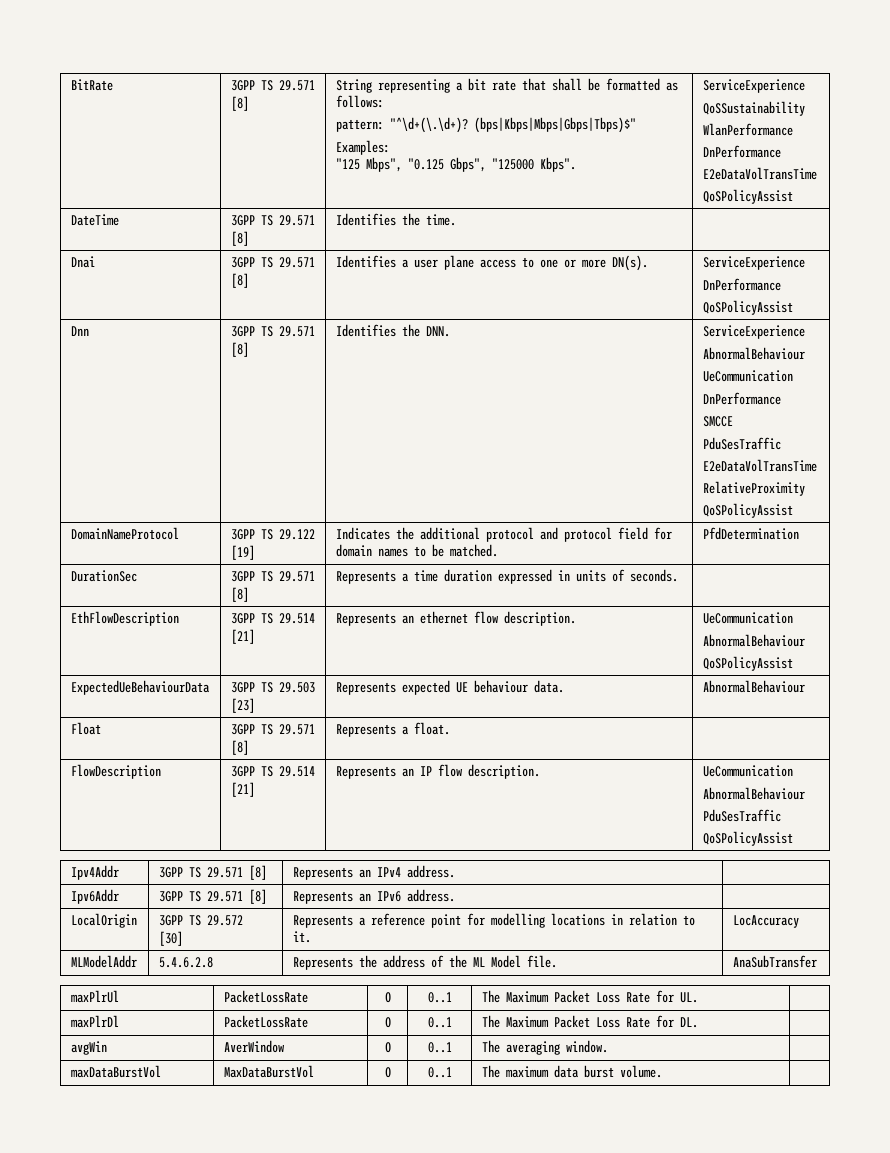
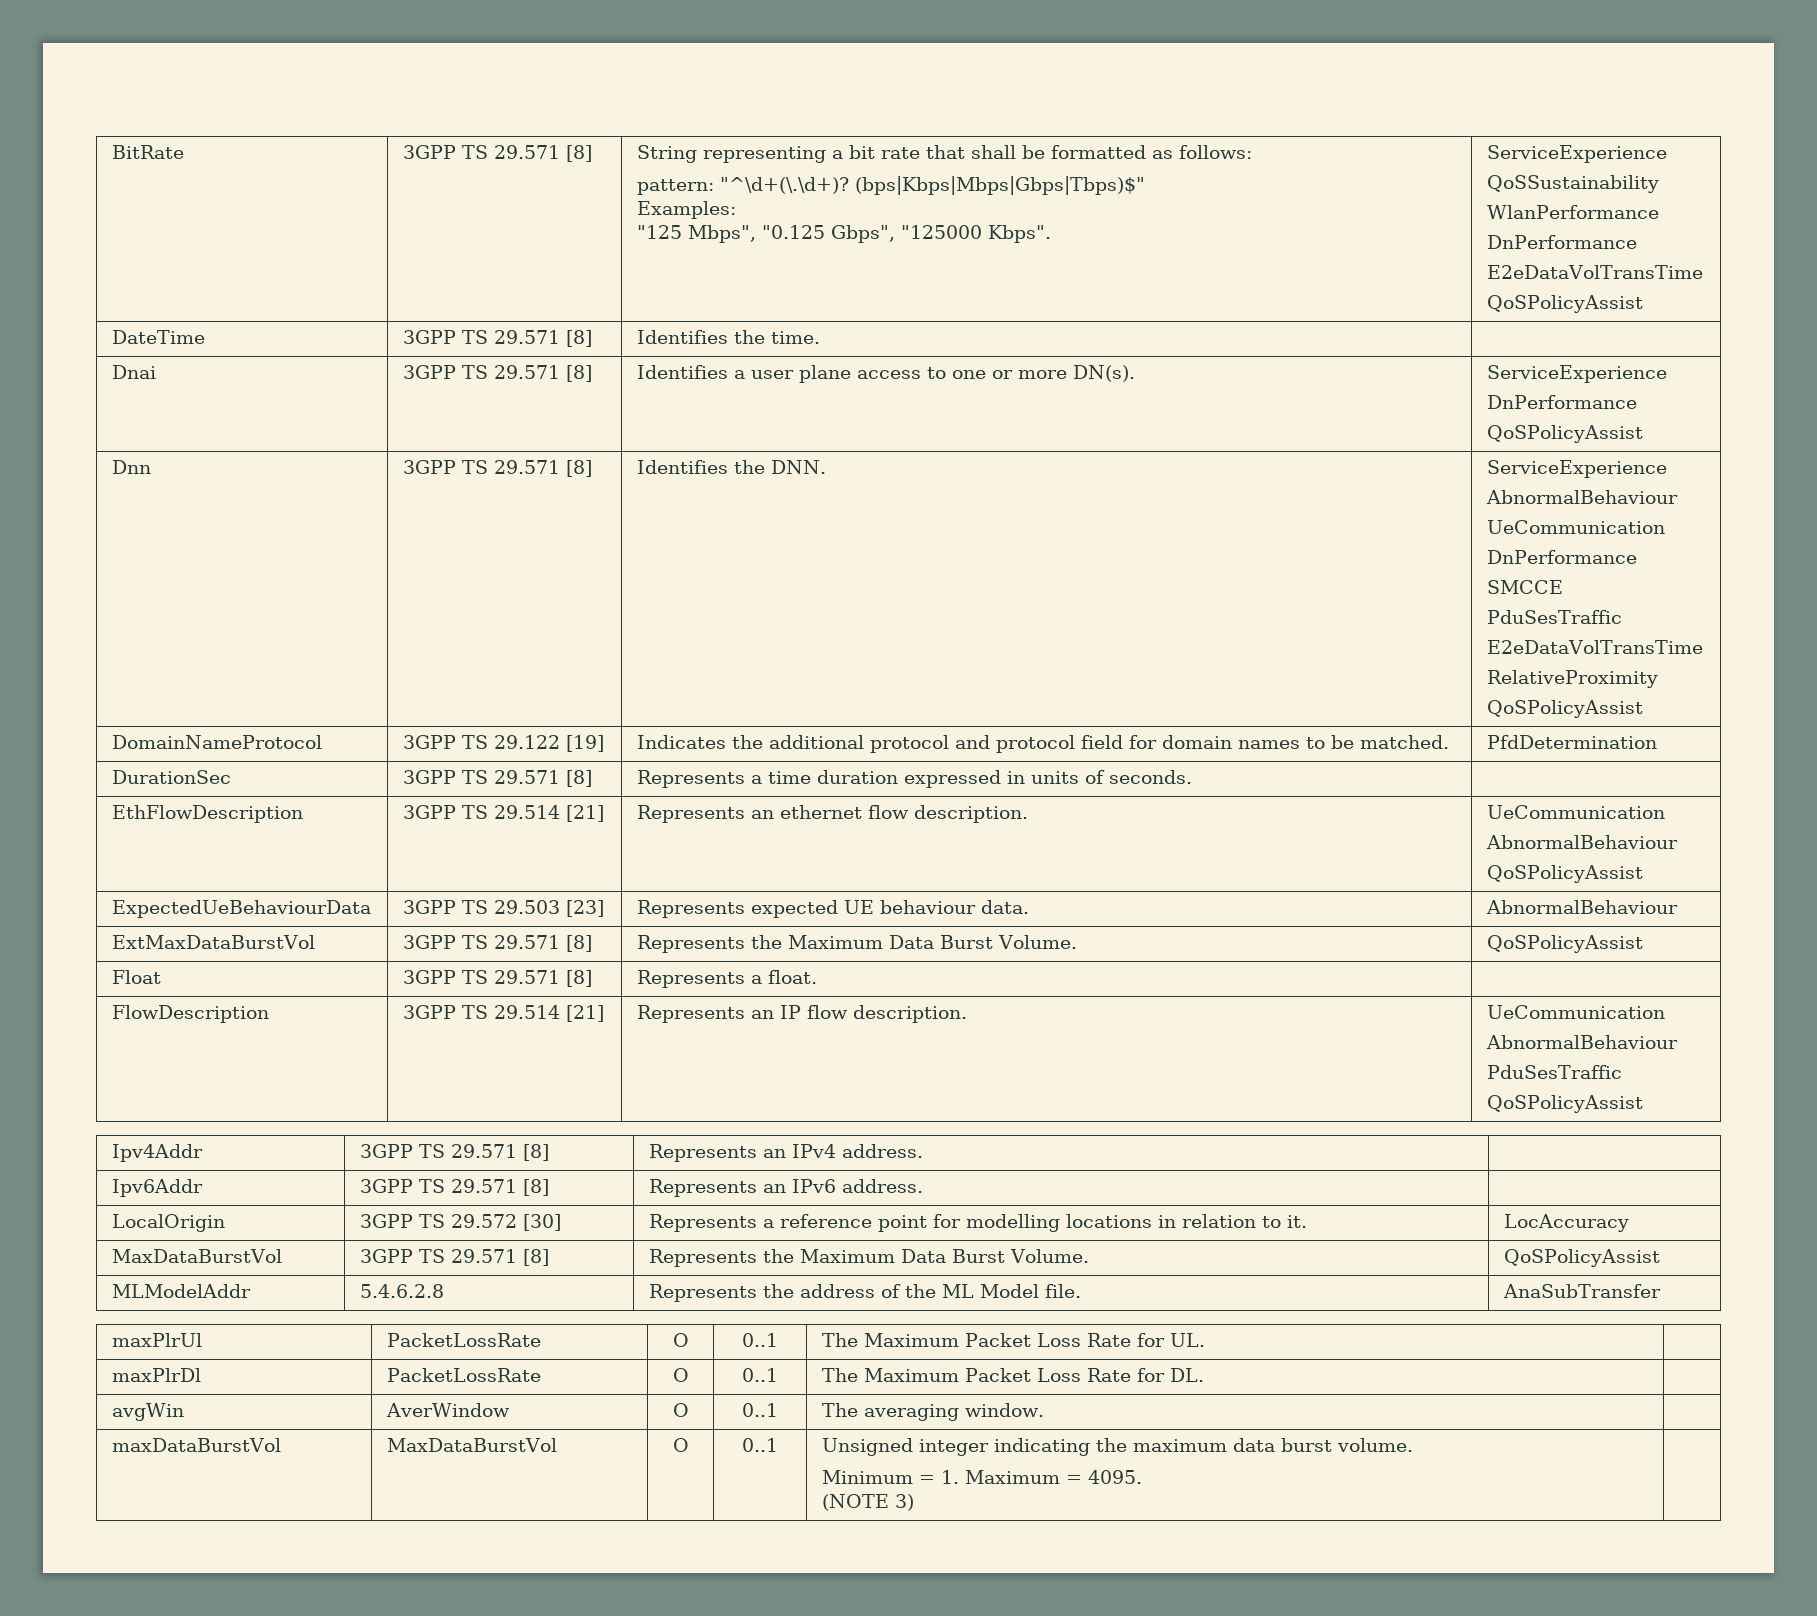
+ ExtMaxDataBurstVol | 3GPP TS 29.571 [8] | Represents the Maximum Data Burst Volume. | QoSPolicyAssist
+ MaxDataBurstVol | 3GPP TS 29.571 [8] | Represents the Maximum Data Burst Volume. | QoSPolicyAssist
- maxDataBurstVol | MaxDataBurstVol | O | 0..1 | The maximum data burst volume. |
+ maxDataBurstVol | MaxDataBurstVol | O | 0..1 | Unsigned integer indicating the maximum data burst volume.
+ Minimum = 1. Maximum = 4095.
+ (NOTE 3) |

